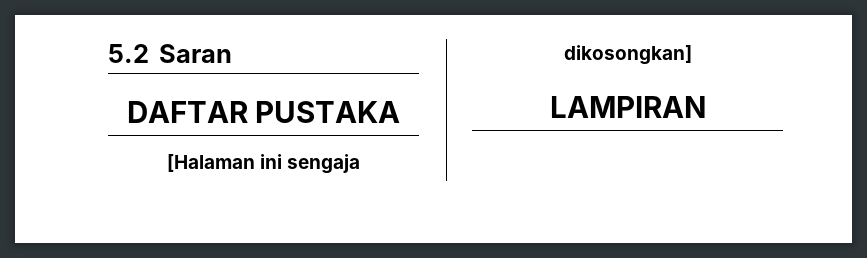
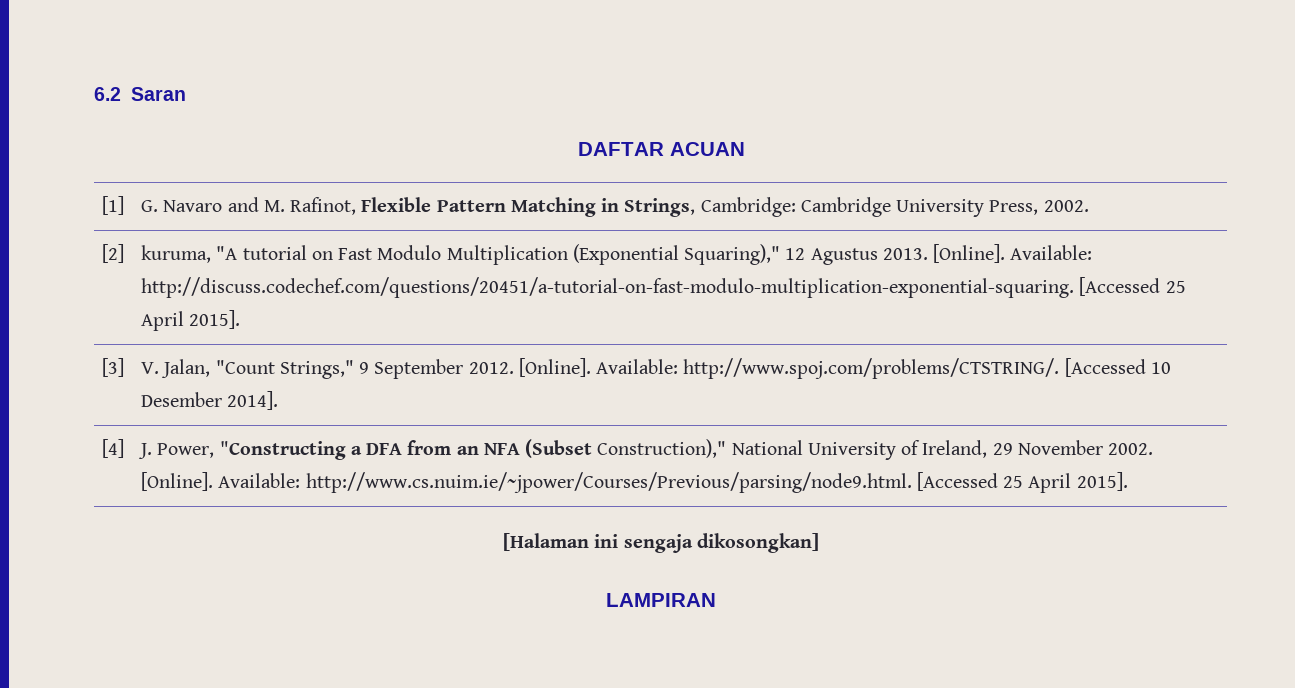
- 5.2 Saran
+ 6.2 Saran
- DAFTAR PUSTAKA
+ DAFTAR ACUAN
+ [1] | G. Navaro and M. Rafinot, Flexible Pattern Matching in Strings, Cambridge: Cambridge University Press, 2002.
+ [2] | kuruma, "A tutorial on Fast Modulo Multiplication (Exponential Squaring)," 12 Agustus 2013. [Online]. Available: http://discuss.codechef.com/questions/20451/a-tutorial-on-fast-modulo-multiplication-exponential-squaring. [Accessed 25 April 2015].
+ [3] | V. Jalan, "Count Strings," 9 September 2012. [Online]. Available: http://www.spoj.com/problems/CTSTRING/. [Accessed 10 Desember 2014].
+ [4] | J. Power, "Constructing a DFA from an NFA (Subset Construction)," National University of Ireland, 29 November 2002. [Online]. Available: http://www.cs.nuim.ie/~jpower/Courses/Previous/parsing/node9.html. [Accessed 25 April 2015].

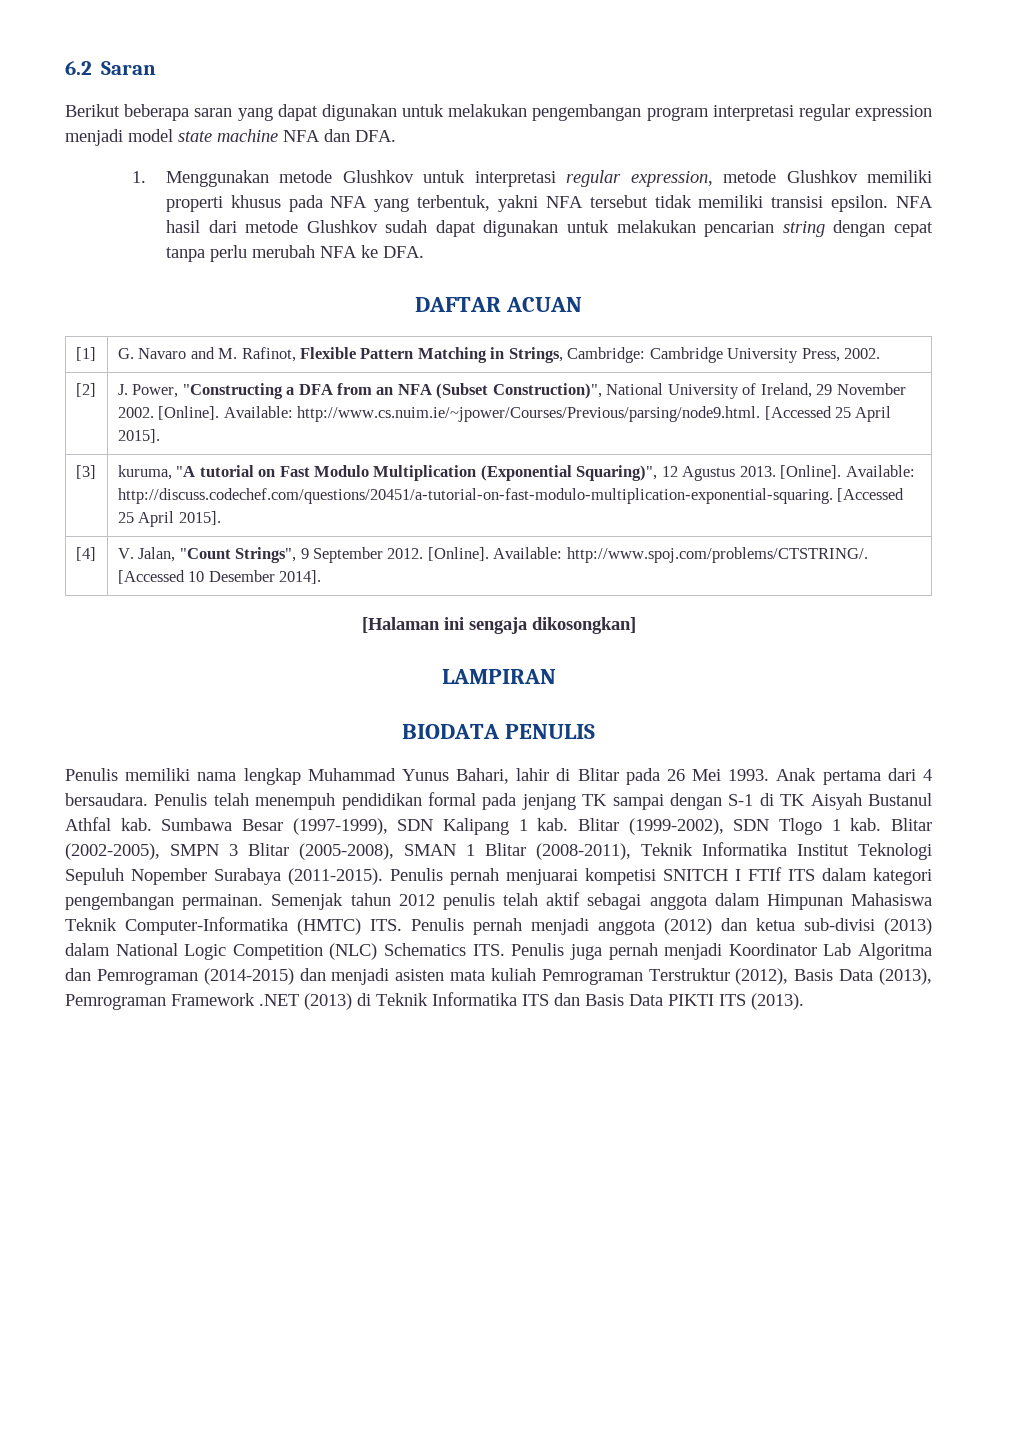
+ Berikut beberapa saran yang dapat digunakan untuk melakukan pengembangan program interpretasi regular expression menjadi model state machine NFA dan DFA.
+ 1. Menggunakan metode Glushkov untuk interpretasi regular expression, metode Glushkov memiliki properti khusus pada NFA yang terbentuk, yakni NFA tersebut tidak memiliki transisi epsilon. NFA hasil dari metode Glushkov sudah dapat digunakan untuk melakukan pencarian string dengan cepat tanpa perlu merubah NFA ke DFA.
- [2] | kuruma, "A tutorial on Fast Modulo Multiplication (Exponential Squaring)," 12 Agustus 2013. [Online]. Available: http://discuss.codechef.com/questions/20451/a-tutorial-on-fast-modulo-multiplication-exponential-squaring. [Accessed 25 April 2015].
- [3] | V. Jalan, "Count Strings," 9 September 2012. [Online]. Available: http://www.spoj.com/problems/CTSTRING/. [Accessed 10 Desember 2014].
- [4] | J. Power, "Constructing a DFA from an NFA (Subset Construction)," National University of Ireland, 29 November 2002. [Online]. Available: http://www.cs.nuim.ie/~jpower/Courses/Previous/parsing/node9.html. [Accessed 25 April 2015].
+ [2] | J. Power, "Constructing a DFA from an NFA (Subset Construction)", National University of Ireland, 29 November 2002. [Online]. Available: http://www.cs.nuim.ie/~jpower/Courses/Previous/parsing/node9.html. [Accessed 25 April 2015].
+ [3] | kuruma, "A tutorial on Fast Modulo Multiplication (Exponential Squaring)", 12 Agustus 2013. [Online]. Available: http://discuss.codechef.com/questions/20451/a-tutorial-on-fast-modulo-multiplication-exponential-squaring. [Accessed 25 April 2015].
+ [4] | V. Jalan, "Count Strings", 9 September 2012. [Online]. Available: http://www.spoj.com/problems/CTSTRING/. [Accessed 10 Desember 2014].
+ BIODATA PENULIS
+ Penulis memiliki nama lengkap Muhammad Yunus Bahari, lahir di Blitar pada 26 Mei 1993. Anak pertama dari 4 bersaudara. Penulis telah menempuh pendidikan formal pada jenjang TK sampai dengan S-1 di TK Aisyah Bustanul Athfal kab. Sumbawa Besar (1997-1999), SDN Kalipang 1 kab. Blitar (1999-2002), SDN Tlogo 1 kab. Blitar (2002-2005), SMPN 3 Blitar (2005-2008), SMAN 1 Blitar (2008-2011), Teknik Informatika Institut Teknologi Sepuluh Nopember Surabaya (2011-2015). Penulis pernah menjuarai kompetisi SNITCH I FTIf ITS dalam kategori pengembangan permainan. Semenjak tahun 2012 penulis telah aktif sebagai anggota dalam Himpunan Mahasiswa Teknik Computer-Informatika (HMTC) ITS. Penulis pernah menjadi anggota (2012) dan ketua sub-divisi (2013) dalam National Logic Competition (NLC) Schematics ITS. Penulis juga pernah menjadi Koordinator Lab Algoritma dan Pemrograman (2014-2015) dan menjadi asisten mata kuliah Pemrograman Terstruktur (2012), Basis Data (2013), Pemrograman Framework .NET (2013) di Teknik Informatika ITS dan Basis Data PIKTI ITS (2013).

